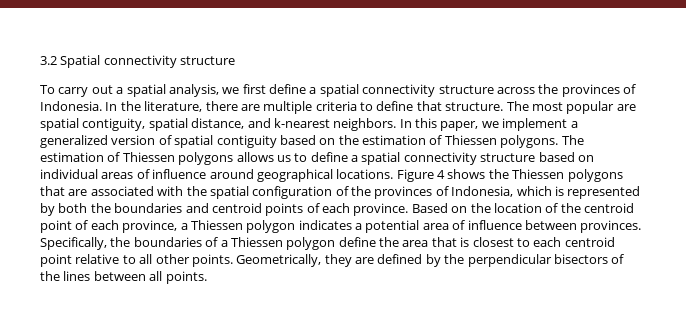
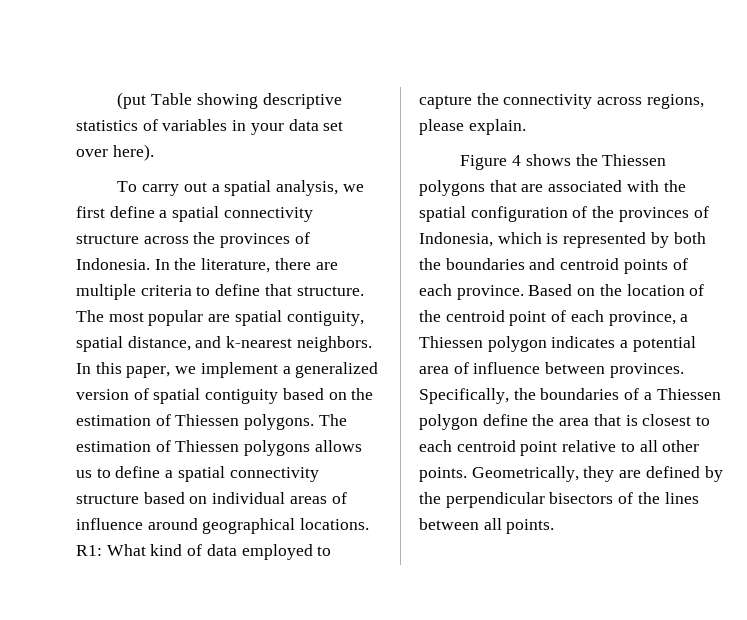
- 3.2 Spatial connectivity structure
+ (put Table showing descriptive statistics of variables in your data set over here).
- The estimation of Thiessen polygons allows us to define a spatial connectivity structure based on individual areas of influence around geographical locations. Figure 4 shows the Thiessen polygons that are associated with the spatial configuration of the provinces of Indonesia, which is represented by both the boundaries and centroid points of each province.
+ The estimation of Thiessen polygons allows us to define a spatial connectivity structure based on individual areas of influence around geographical locations. R1: What kind of data employed to capture the connectivity across regions, please explain.
+ Figure 4 shows the Thiessen polygons that are associated with the spatial configuration of the provinces of Indonesia, which is represented by both the boundaries and centroid points of each province.

